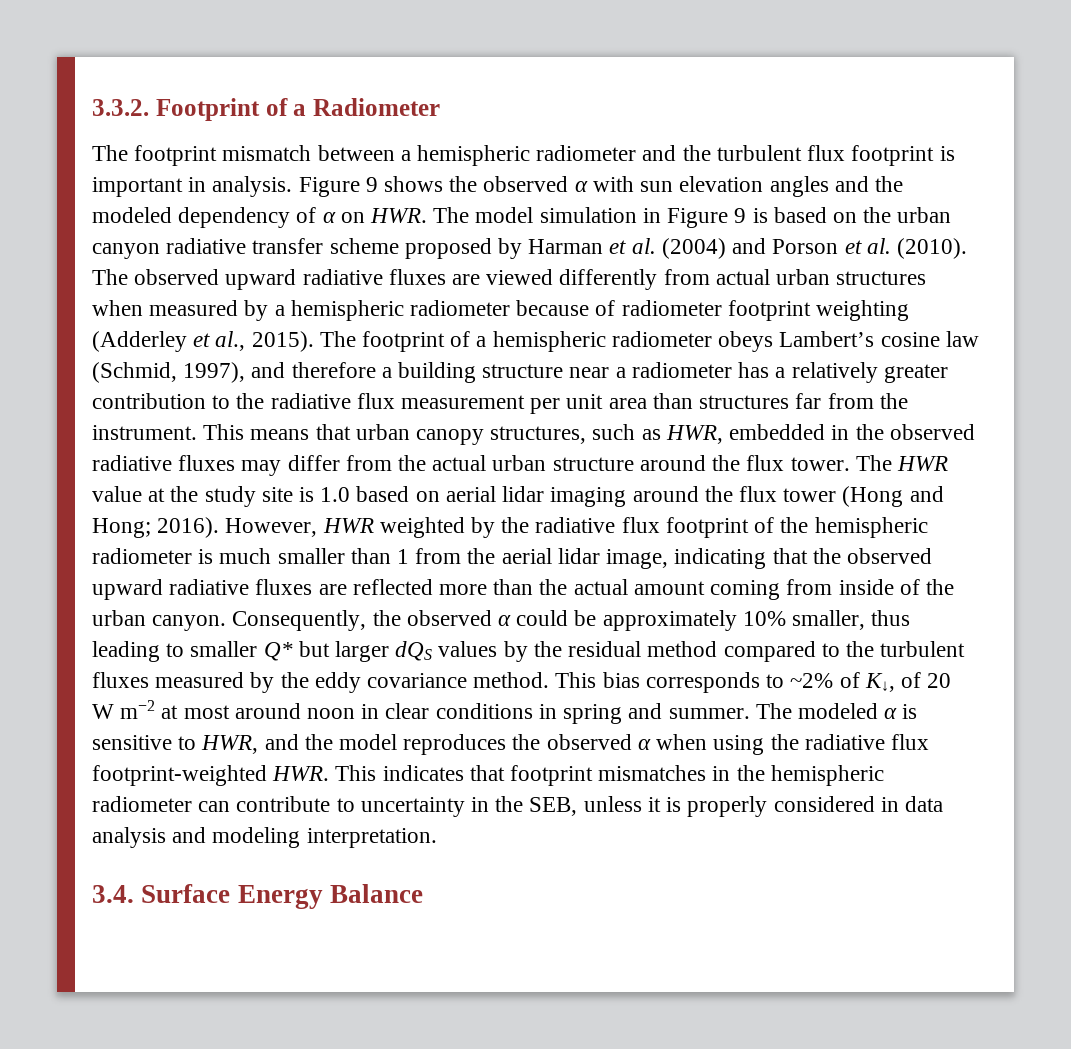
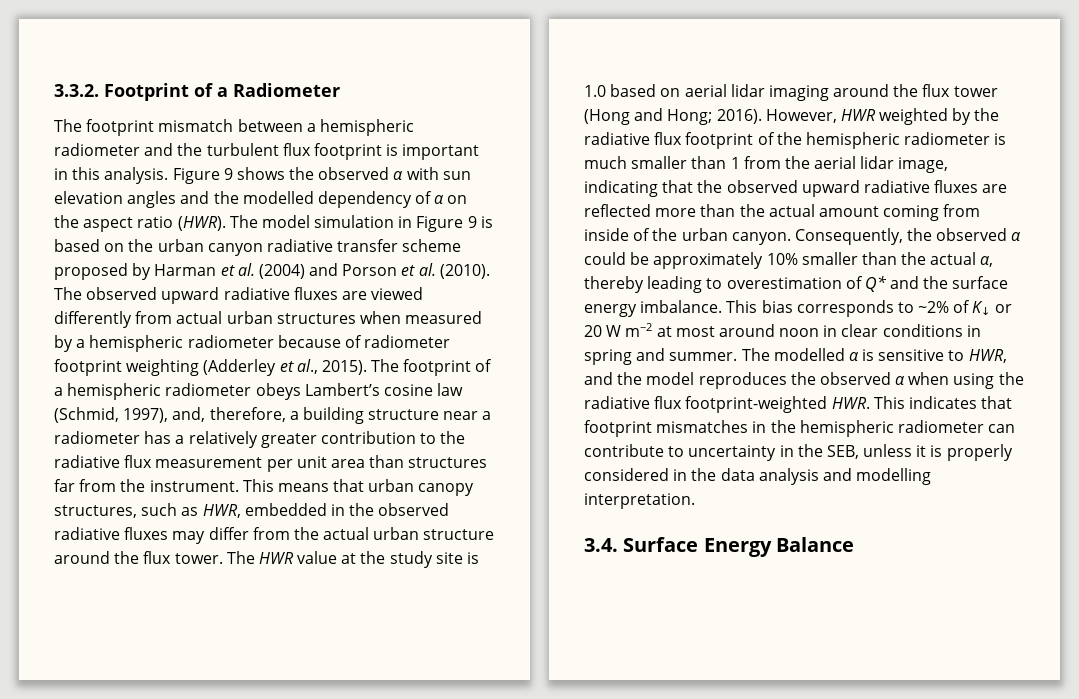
- The footprint mismatch between a hemispheric radiometer and the turbulent flux footprint is important in analysis.
+ The footprint mismatch between a hemispheric radiometer and the turbulent flux footprint is important in this analysis.
- Figure 9 shows the observed α with sun elevation angles and the modeled dependency of α on HWR. The model simulation in Figure 9 is based on the urban canyon radiative transfer scheme proposed by Harman et al. (2004) and Porson et al. (2010).
+ Figure 9 shows the observed α with sun elevation angles and the modelled dependency of α on the aspect ratio (HWR). The model simulation in Figure 9 is based on the urban canyon radiative transfer scheme proposed by Harman et al. (2004) and Porson et al. (2010).
- The footprint of a hemispheric radiometer obeys Lambert’s cosine law (Schmid, 1997), and therefore a building structure near a radiometer has a relatively greater contribution to the radiative flux measurement per unit area than structures far from the instrument.
+ The footprint of a hemispheric radiometer obeys Lambert’s cosine law (Schmid, 1997), and, therefore, a building structure near a radiometer has a relatively greater contribution to the radiative flux measurement per unit area than structures far from the instrument.
- Consequently, the observed α could be approximately 10% smaller, thus leading to smaller Q* but larger dQS values by the residual method compared to the turbulent fluxes measured by the eddy covariance method.
+ Consequently, the observed α could be approximately 10% smaller than the actual α, thereby leading to overestimation of Q* and the surface energy imbalance.
- This bias corresponds to ~2% of K↓, of 20 W m−2 at most around noon in clear conditions in spring and summer.
+ This bias corresponds to ~2% of K↓ or 20 W m−2 at most around noon in clear conditions in spring and summer.
- The modeled α is sensitive to HWR, and the model reproduces the observed α when using the radiative flux footprint-weighted HWR. This indicates that footprint mismatches in the hemispheric radiometer can contribute to uncertainty in the SEB, unless it is properly considered in data analysis and modeling interpretation.
+ The modelled α is sensitive to HWR, and the model reproduces the observed α when using the radiative flux footprint-weighted HWR. This indicates that footprint mismatches in the hemispheric radiometer can contribute to uncertainty in the SEB, unless it is properly considered in the data analysis and modelling interpretation.

